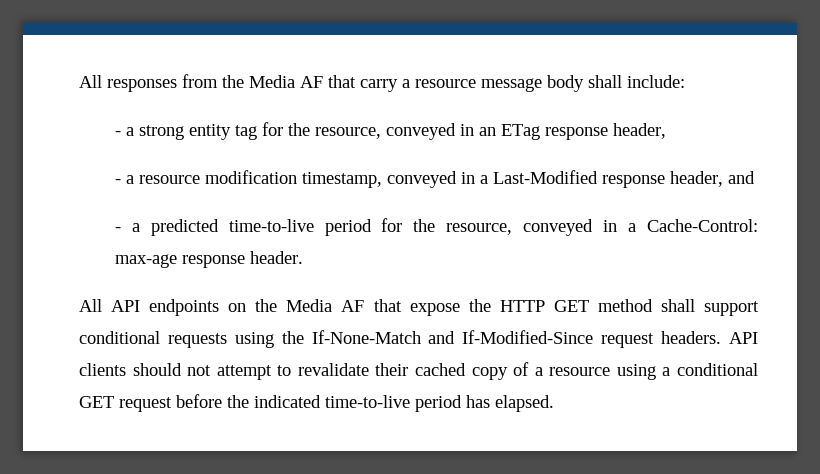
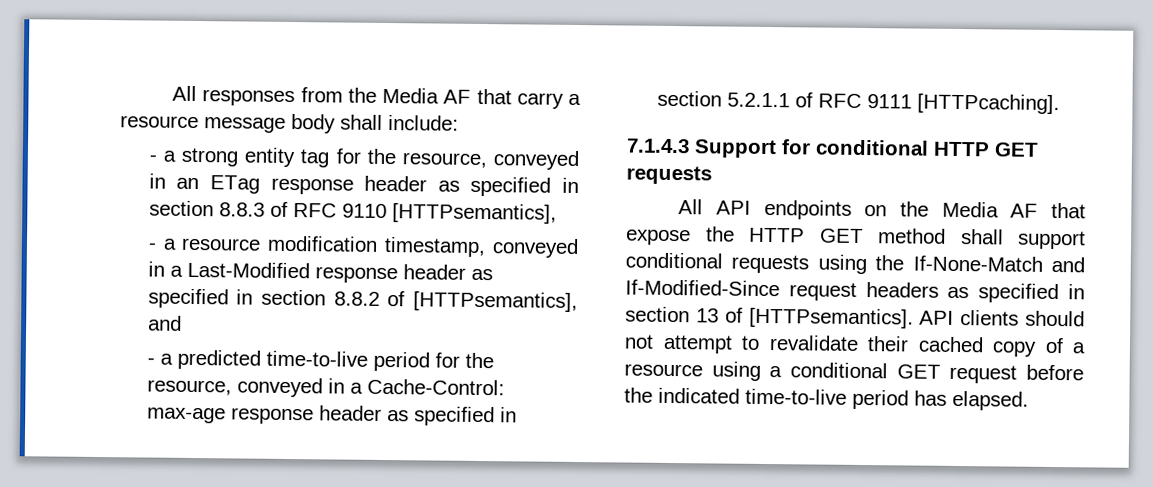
- - a strong entity tag for the resource, conveyed in an ETag response header,
+ - a strong entity tag for the resource, conveyed in an ETag response header as specified in section 8.8.3 of RFC 9110 [HTTPsemantics],
- - a resource modification timestamp, conveyed in a Last-Modified response header, and
+ - a resource modification timestamp, conveyed in a Last-Modified response header as specified in section 8.8.2 of [HTTPsemantics], and
- - a predicted time-to-live period for the resource, conveyed in a Cache-Control: max-age response header.
+ - a predicted time-to-live period for the resource, conveyed in a Cache-Control: max-age response header as specified in section 5.2.1.1 of RFC 9111 [HTTPcaching].
+ 7.1.4.3 Support for conditional HTTP GET requests
- All API endpoints on the Media AF that expose the HTTP GET method shall support conditional requests using the If-None-Match and If-Modified-Since request headers.
+ All API endpoints on the Media AF that expose the HTTP GET method shall support conditional requests using the If-None-Match and If-Modified-Since request headers as specified in section 13 of [HTTPsemantics].

